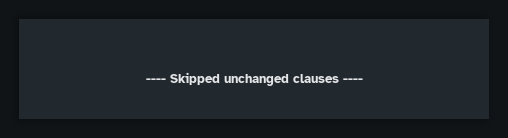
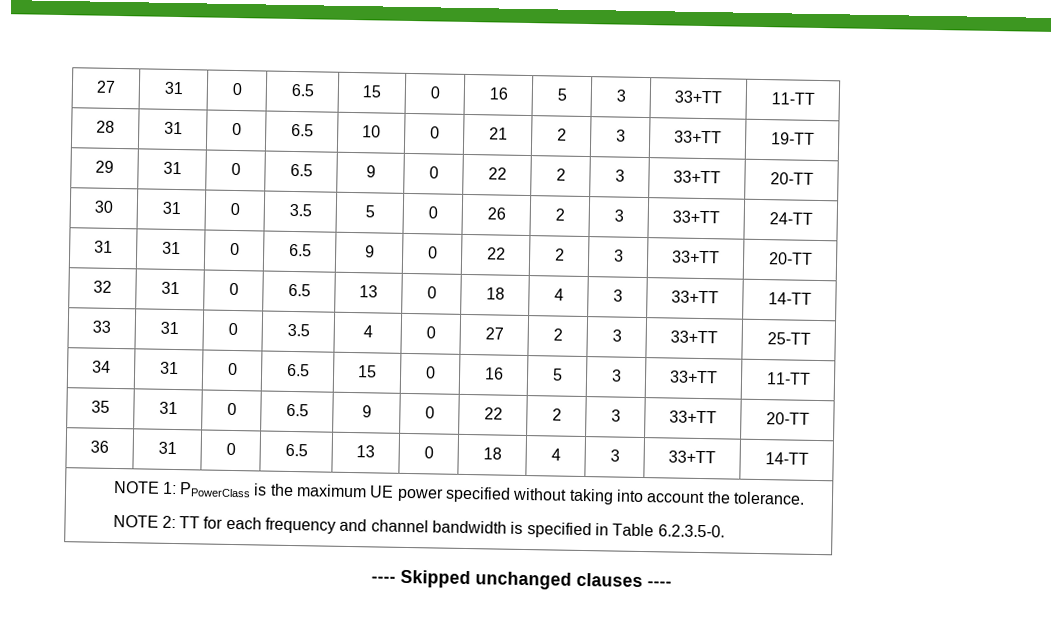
+ 27 | 31 | 0 | 6.5 | 15 | 0 | 16 | 5 | 3 | 33+TT | 11-TT
+ 28 | 31 | 0 | 6.5 | 10 | 0 | 21 | 2 | 3 | 33+TT | 19-TT
+ 29 | 31 | 0 | 6.5 | 9 | 0 | 22 | 2 | 3 | 33+TT | 20-TT
+ 30 | 31 | 0 | 3.5 | 5 | 0 | 26 | 2 | 3 | 33+TT | 24-TT
+ 31 | 31 | 0 | 6.5 | 9 | 0 | 22 | 2 | 3 | 33+TT | 20-TT
+ 32 | 31 | 0 | 6.5 | 13 | 0 | 18 | 4 | 3 | 33+TT | 14-TT
+ 33 | 31 | 0 | 3.5 | 4 | 0 | 27 | 2 | 3 | 33+TT | 25-TT
+ 34 | 31 | 0 | 6.5 | 15 | 0 | 16 | 5 | 3 | 33+TT | 11-TT
+ 35 | 31 | 0 | 6.5 | 9 | 0 | 22 | 2 | 3 | 33+TT | 20-TT
+ 36 | 31 | 0 | 6.5 | 13 | 0 | 18 | 4 | 3 | 33+TT | 14-TT
+ NOTE 1: PPowerClass is the maximum UE power specified without taking into account the tolerance.
+ NOTE 2: TT for each frequency and channel bandwidth is specified in Table 6.2.3.5-0.

